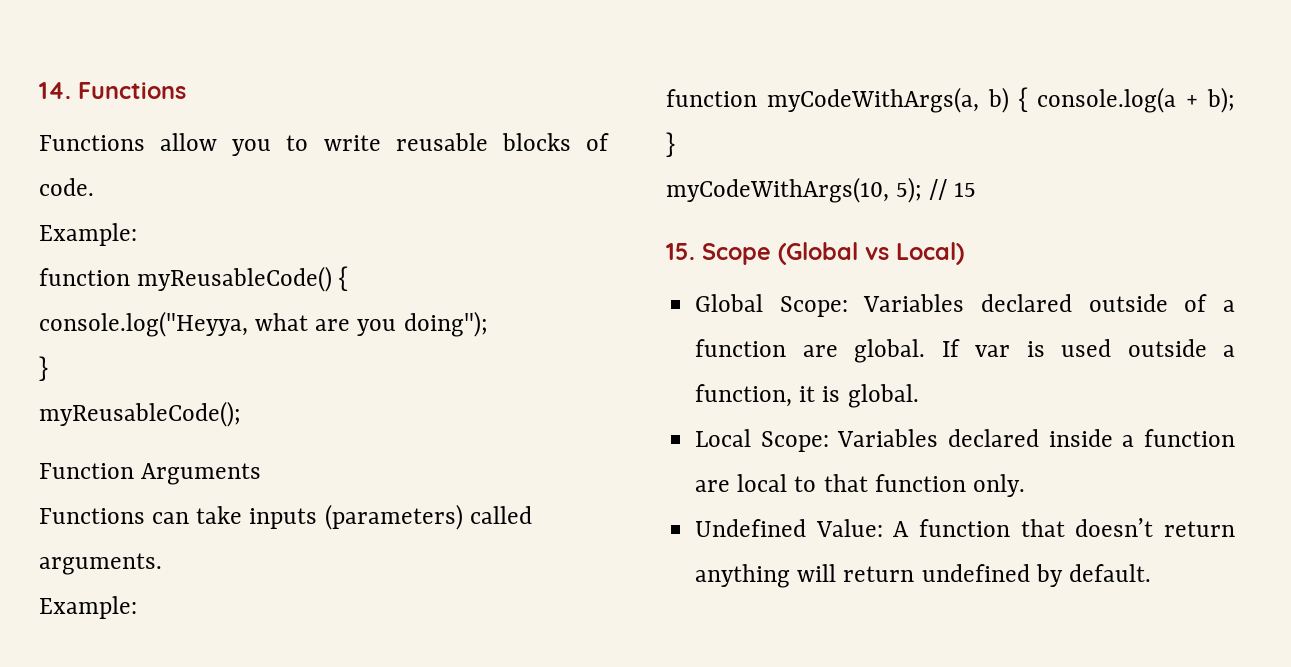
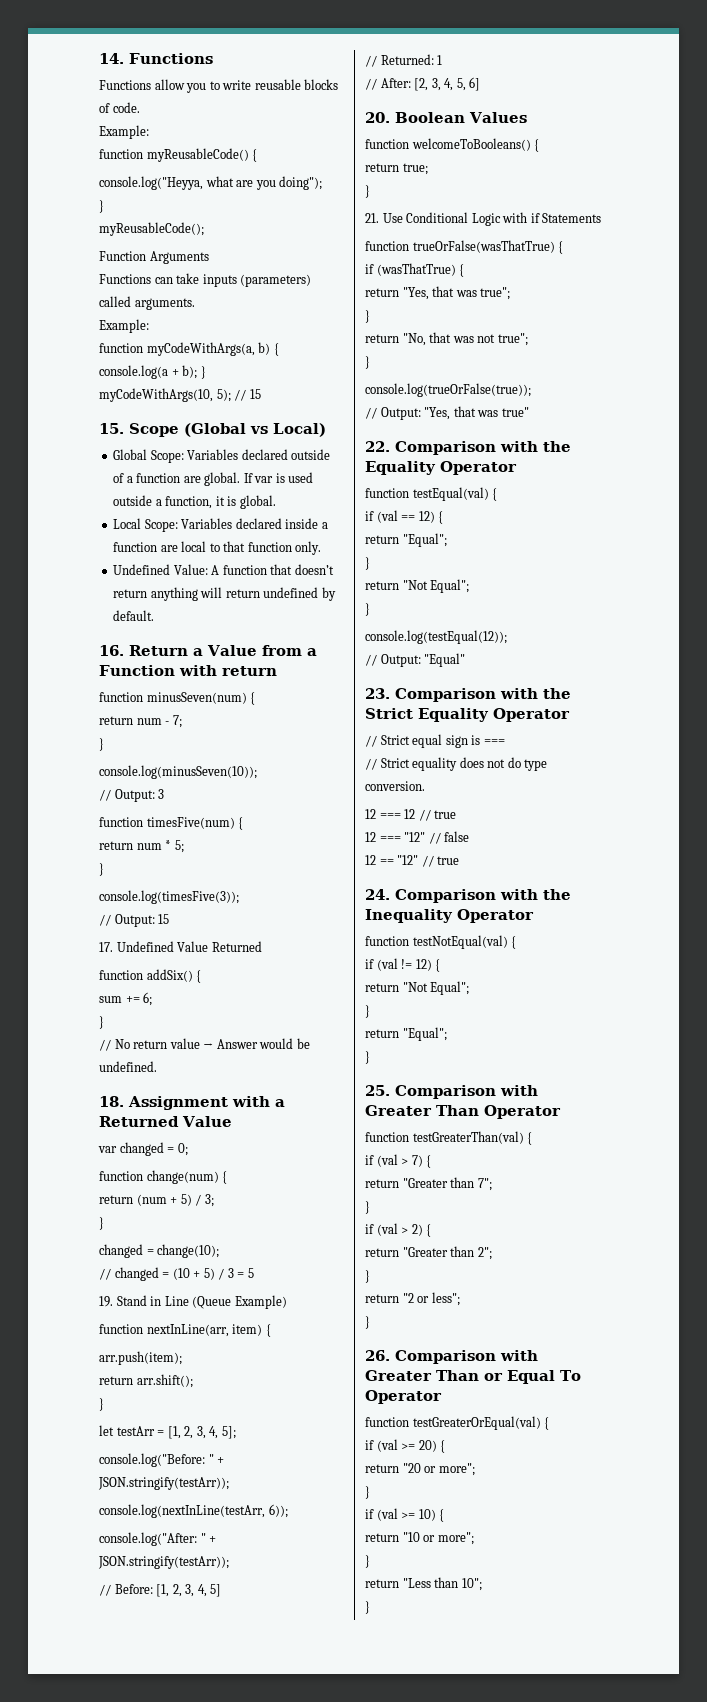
+ 16. Return a Value from a Function with return
+ function minusSeven(num) {
+ return num - 7;
+ }
+ console.log(minusSeven(10));
+ // Output: 3
+ function timesFive(num) {
+ return num * 5;
+ }
+ console.log(timesFive(3));
+ // Output: 15
+ 17. Undefined Value Returned
+ function addSix() {
+ sum += 6;
+ }
+ // No return value → Answer would be undefined.
+ 18. Assignment with a Returned Value
+ var changed = 0;
+ function change(num) {
+ return (num + 5) / 3;
+ }
+ changed = change(10);
+ // changed = (10 + 5) / 3 = 5
+ 19. Stand in Line (Queue Example)
+ function nextInLine(arr, item) {
+ arr.push(item);
+ return arr.shift();
+ }
+ let testArr = [1, 2, 3, 4, 5];
+ console.log("Before: " + JSON.stringify(testArr));
+ console.log(nextInLine(testArr, 6));
+ console.log("After: " + JSON.stringify(testArr));
+ // Before: [1, 2, 3, 4, 5]
+ // Returned: 1
+ // After: [2, 3, 4, 5, 6]
+ 20. Boolean Values
+ function welcomeToBooleans() {
+ return true;
+ }
+ 21. Use Conditional Logic with if Statements
+ function trueOrFalse(wasThatTrue) {
+ if (wasThatTrue) {
+ return "Yes, that was true";
+ }
+ return "No, that was not true";
+ }
+ console.log(trueOrFalse(true));
+ // Output: "Yes, that was true"
+ 22. Comparison with the Equality Operator
+ function testEqual(val) {
+ if (val == 12) {
+ return "Equal";
+ }
+ return "Not Equal";
+ }
+ console.log(testEqual(12));
+ // Output: "Equal"
+ 23. Comparison with the Strict Equality Operator
+ // Strict equal sign is ===
+ // Strict equality does not do type conversion.
+ 12 === 12 // true
+ 12 === "12" // false
+ 12 == "12" // true
+ 24. Comparison with the Inequality Operator
+ function testNotEqual(val) {
+ if (val != 12) {
+ return "Not Equal";
+ }
+ return "Equal";
+ }
+ 25. Comparison with Greater Than Operator
+ function testGreaterThan(val) {
+ if (val > 7) {
+ return "Greater than 7";
+ }
+ if (val > 2) {
+ return "Greater than 2";
+ }
+ return "2 or less";
+ }
+ 26. Comparison with Greater Than or Equal To Operator
+ function testGreaterOrEqual(val) {
+ if (val >= 20) {
+ return "20 or more";
+ }
+ if (val >= 10) {
+ return "10 or more";
+ }
+ return "Less than 10";
+ }

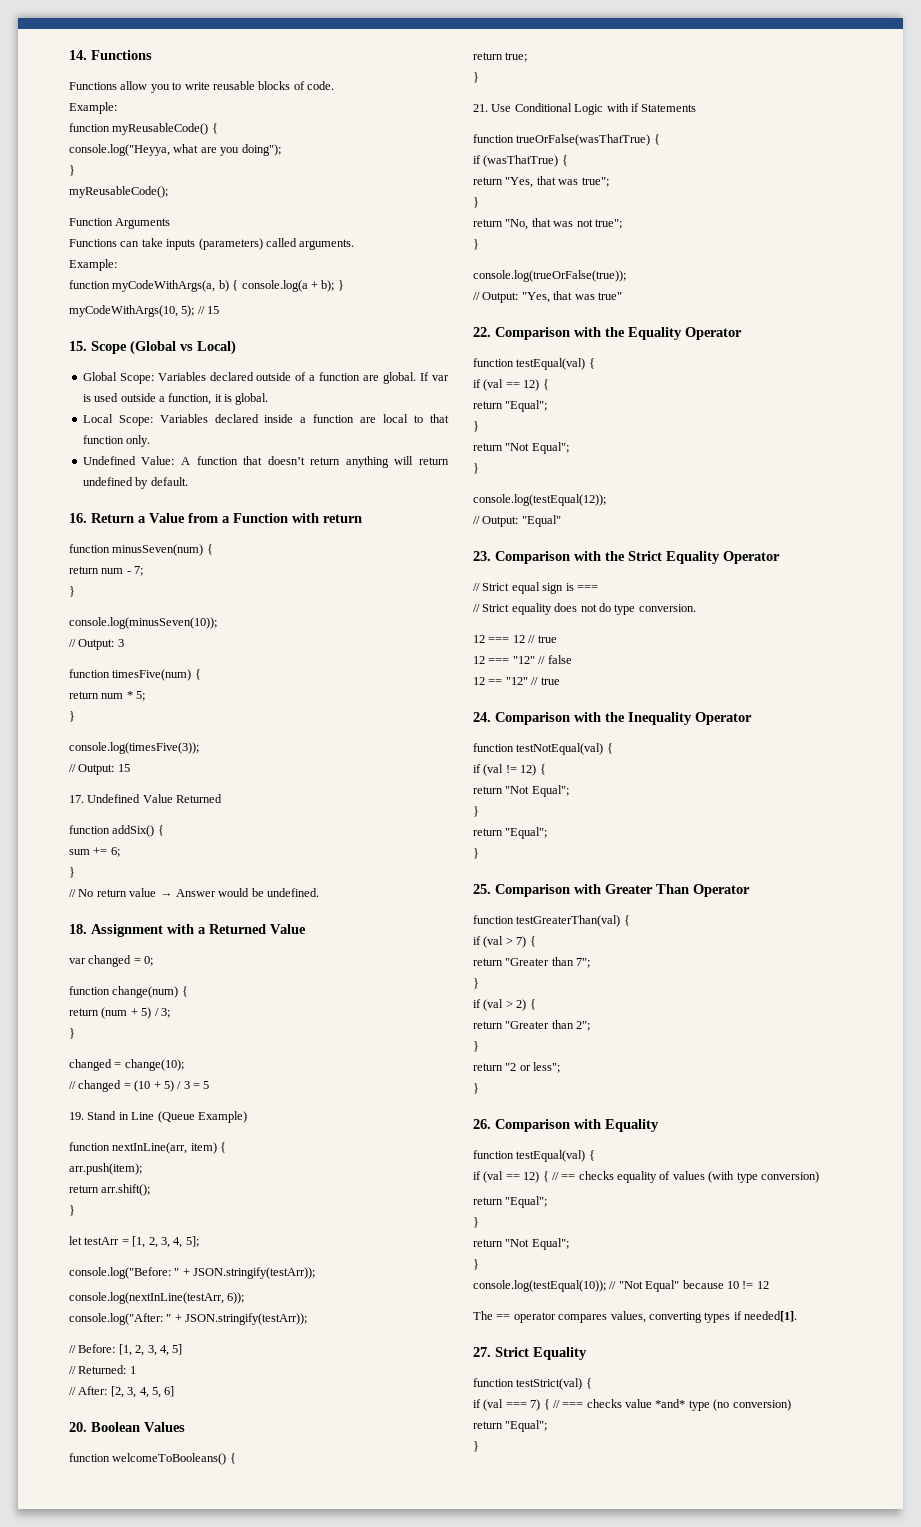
- 26. Comparison with Greater Than or Equal To Operator
- function testGreaterOrEqual(val) {
- if (val >= 20) {
- return "20 or more";
+ 26. Comparison with Equality
+ function testEqual(val) {
+ if (val == 12) { // == checks equality of values (with type conversion)
+ return "Equal";
  }
- if (val >= 10) {
- return "10 or more";
+ return "Not Equal";
  }
- return "Less than 10";
+ console.log(testEqual(10)); // "Not Equal" because 10 != 12
+ The == operator compares values, converting types if needed[1].
+ 27. Strict Equality
+ function testStrict(val) {
+ if (val === 7) { // === checks value *and* type (no conversion)
+ return "Equal";

